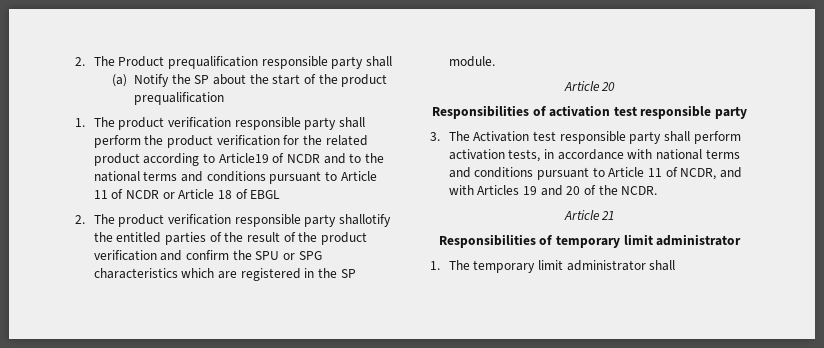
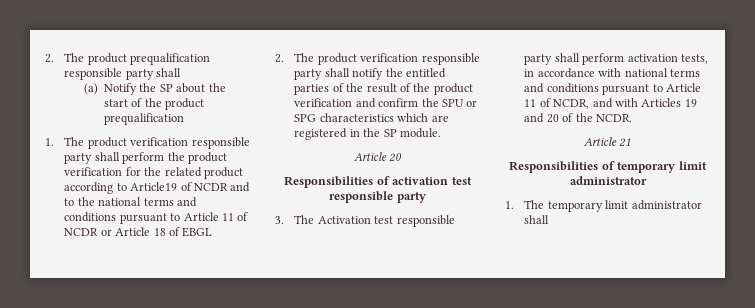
- 2. The Product prequalification responsible party shall
+ 2. The product prequalification responsible party shall
- 2. The product verification responsible party shallotify the entitled parties of the result of the product verification and confirm the SPU or SPG characteristics which are registered in the SP module.
+ 2. The product verification responsible party shall notify the entitled parties of the result of the product verification and confirm the SPU or SPG characteristics which are registered in the SP module.

